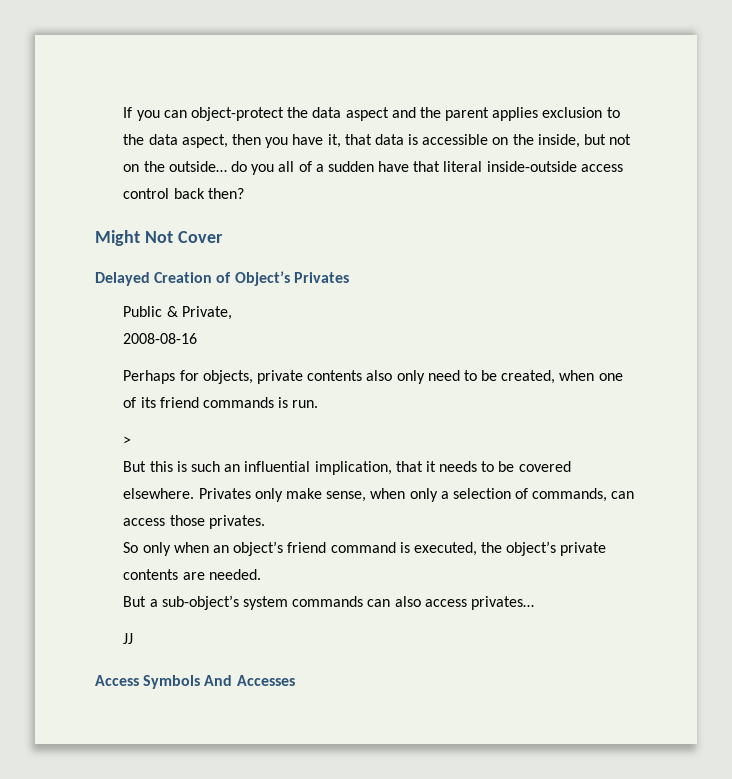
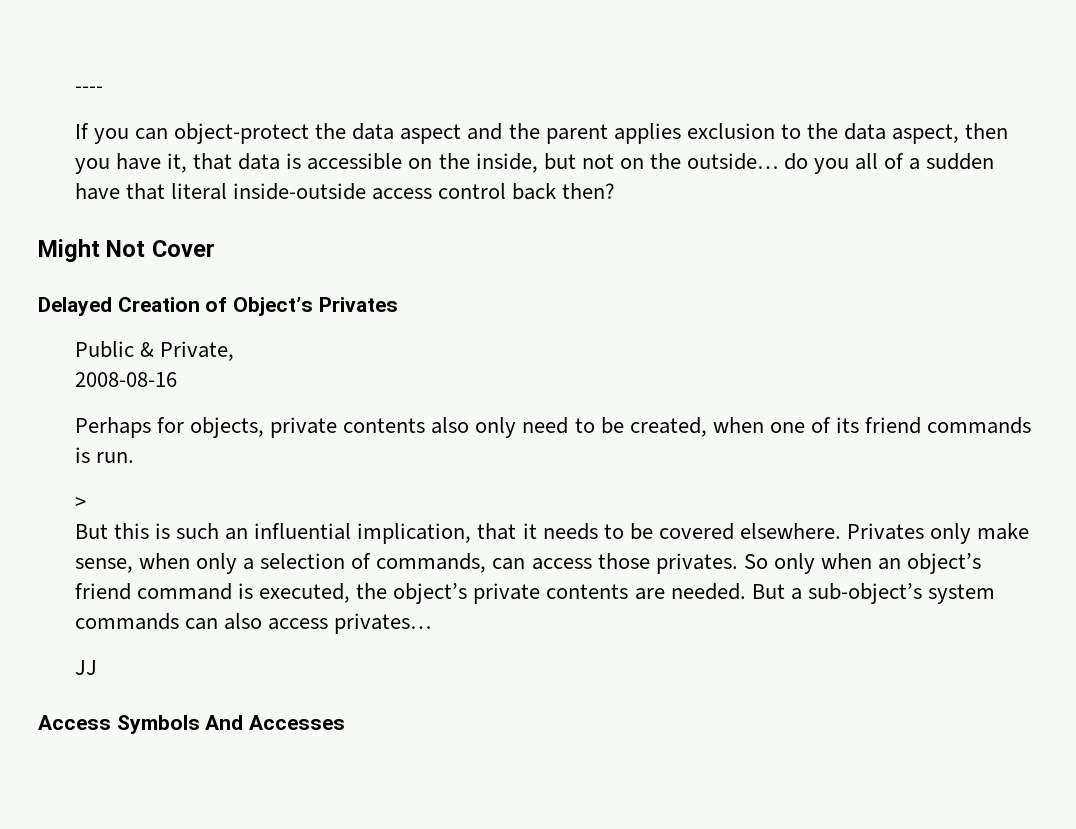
+ ----
- Privates only make sense, when only a selection of commands, can access those privates.
- So only when an object’s friend command is executed, the object’s private contents are needed.
- But a sub-object’s system commands can also access privates…
+ Privates only make sense, when only a selection of commands, can access those privates. So only when an object’s friend command is executed, the object’s private contents are needed. But a sub-object’s system commands can also access privates…

